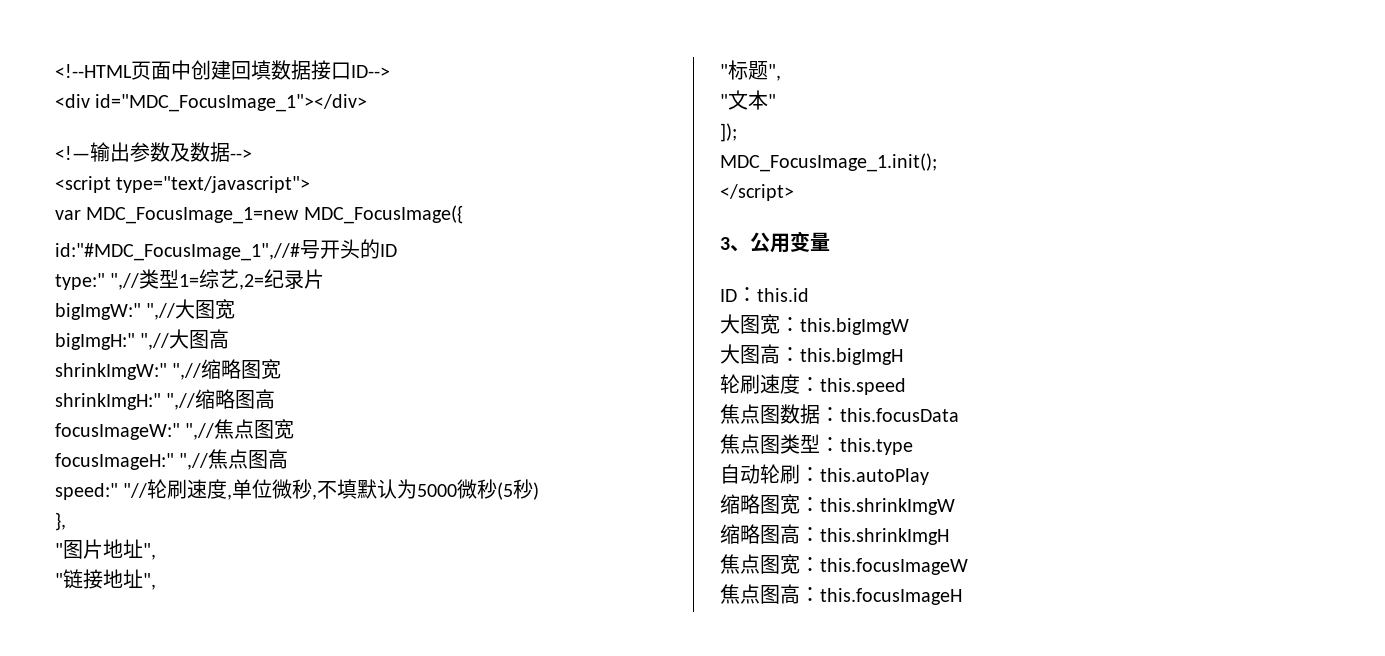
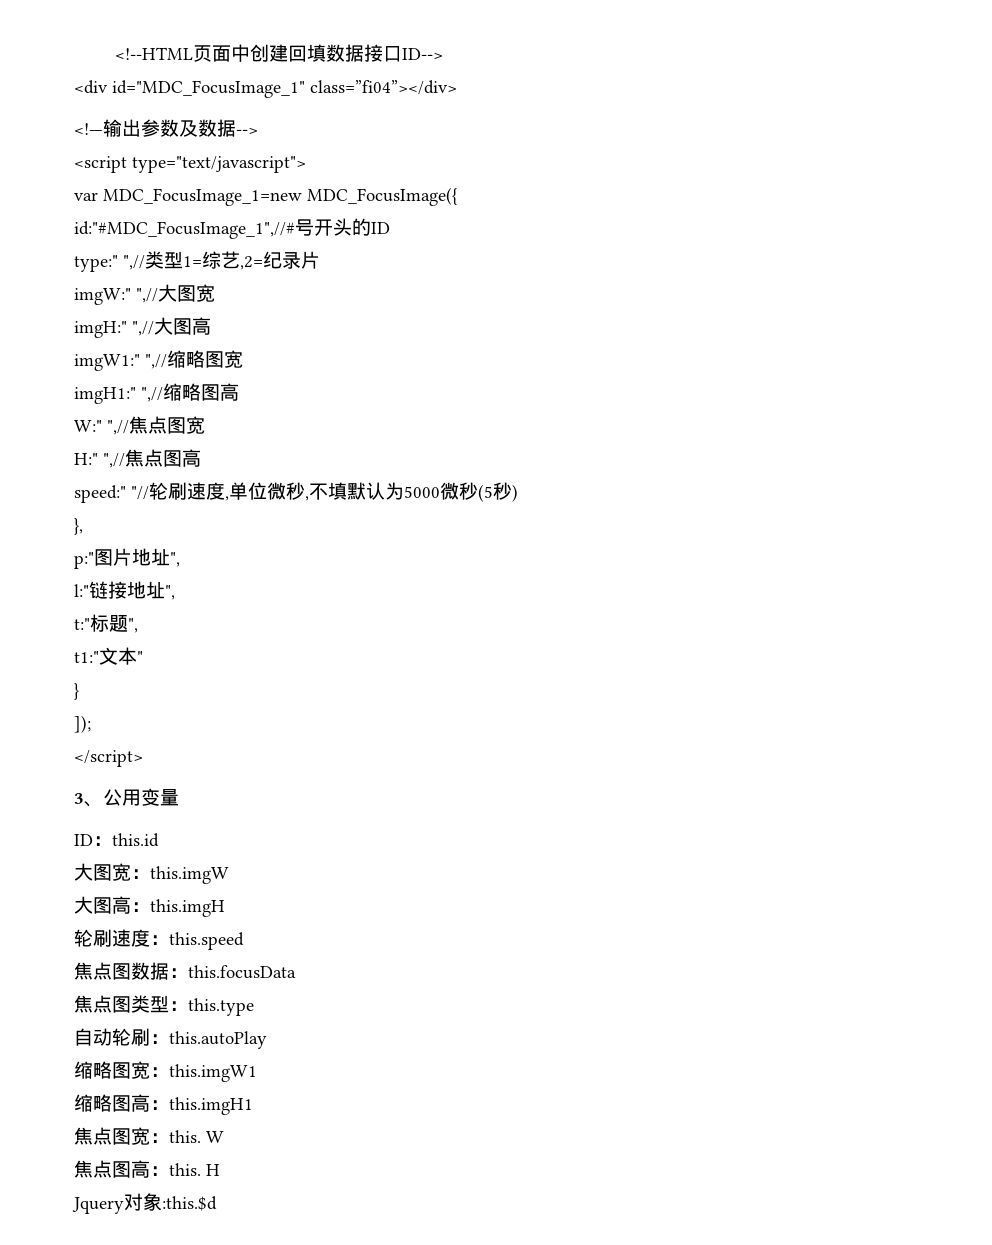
- <div id="MDC_FocusImage_1"></div>
+ <div id="MDC_FocusImage_1" class=”fi04”></div>
- bigImgW:" ",//大图宽
+ imgW:" ",//大图宽
- bigImgH:" ",//大图高
+ imgH:" ",//大图高
- shrinkImgW:" ",//缩略图宽
+ imgW1:" ",//缩略图宽
- shrinkImgH:" ",//缩略图高
+ imgH1:" ",//缩略图高
- focusImageW:" ",//焦点图宽
+ W:" ",//焦点图宽
- focusImageH:" ",//焦点图高
+ H:" ",//焦点图高
- "图片地址",
+ p:"图片地址",
- "链接地址",
+ l:"链接地址",
- "标题",
+ t:"标题",
- "文本"
+ t1:"文本"
+ }
- MDC_FocusImage_1.init();
- 大图宽：this.bigImgW
+ 大图宽：this.imgW
- 大图高：this.bigImgH
+ 大图高：this.imgH
- 缩略图宽：this.shrinkImgW
+ 缩略图宽：this.imgW1
- 缩略图高：this.shrinkImgH
+ 缩略图高：this.imgH1
- 焦点图宽：this.focusImageW
+ 焦点图宽：this. W
- 焦点图高：this.focusImageH
+ 焦点图高：this. H
+ Jquery对象:this.$d

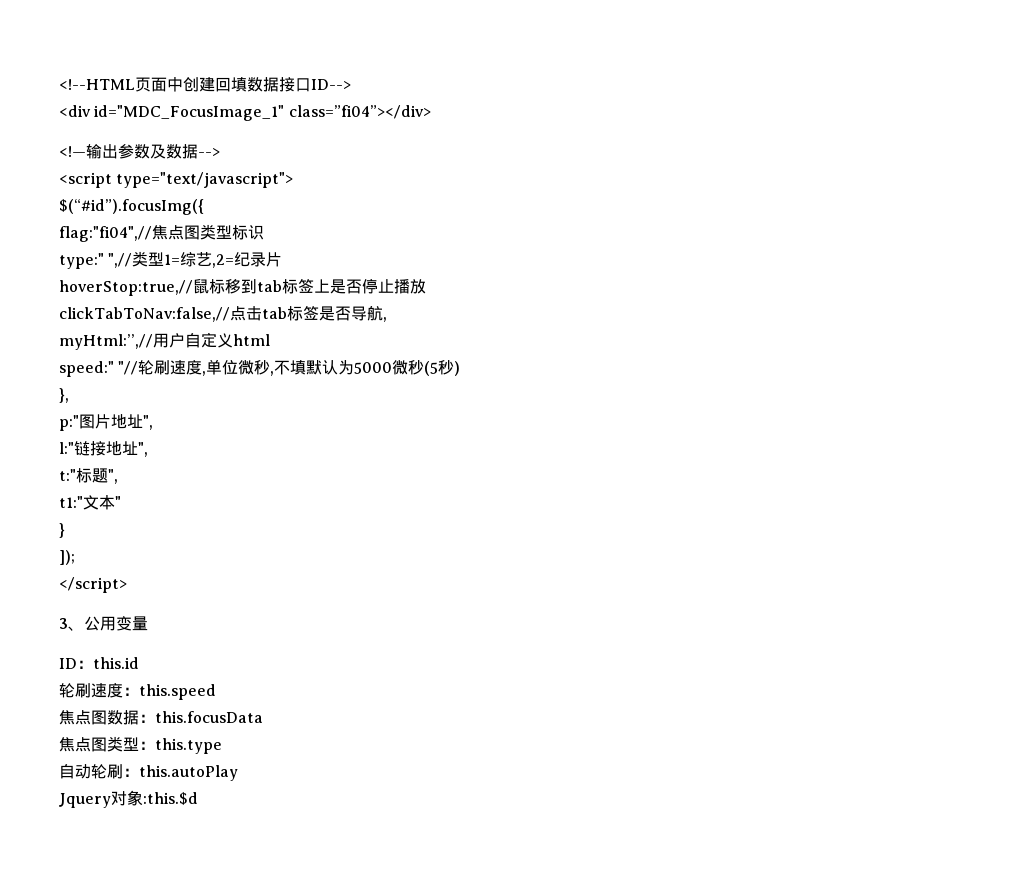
- var MDC_FocusImage_1=new MDC_FocusImage({
- id:"#MDC_FocusImage_1",//#号开头的ID
+ $(“#id”).focusImg({
+ flag:"fi04",//焦点图类型标识
- imgW:" ",//大图宽
- imgH:" ",//大图高
- imgW1:" ",//缩略图宽
- imgH1:" ",//缩略图高
- W:" ",//焦点图宽
- H:" ",//焦点图高
+ hoverStop:true,//鼠标移到tab标签上是否停止播放
+ clickTabToNav:false,//点击tab标签是否导航,
+ myHtml:’’,//用户自定义html
- 大图宽：this.imgW
- 大图高：this.imgH
- 缩略图宽：this.imgW1
- 缩略图高：this.imgH1
- 焦点图宽：this. W
- 焦点图高：this. H

